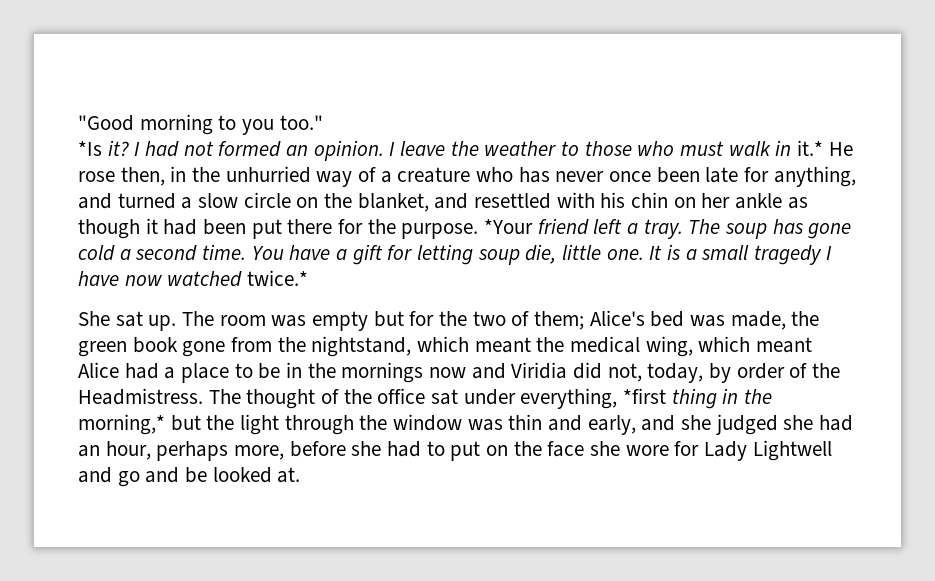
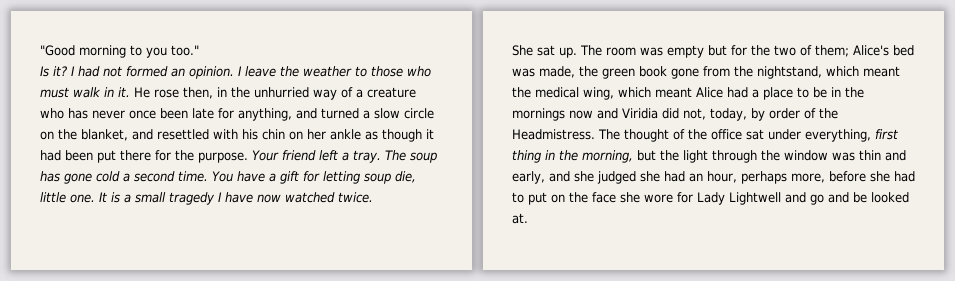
- *Is it?
+ Is it?
- I leave the weather to those who must walk in it.* He rose then, in the unhurried way of a creature who has never once been late for anything, and turned a slow circle on the blanket, and resettled with his chin on her ankle as though it had been put there for the purpose.
+ I leave the weather to those who must walk in it. He rose then, in the unhurried way of a creature who has never once been late for anything, and turned a slow circle on the blanket, and resettled with his chin on her ankle as though it had been put there for the purpose.
- *Your friend left a tray.
+ Your friend left a tray.
- It is a small tragedy I have now watched twice.*
+ It is a small tragedy I have now watched twice.
- The thought of the office sat under everything, *first thing in the morning,* but the light through the window was thin and early, and she judged she had an hour, perhaps more, before she had to put on the face she wore for Lady Lightwell and go and be looked at.
+ The thought of the office sat under everything, first thing in the morning, but the light through the window was thin and early, and she judged she had an hour, perhaps more, before she had to put on the face she wore for Lady Lightwell and go and be looked at.

